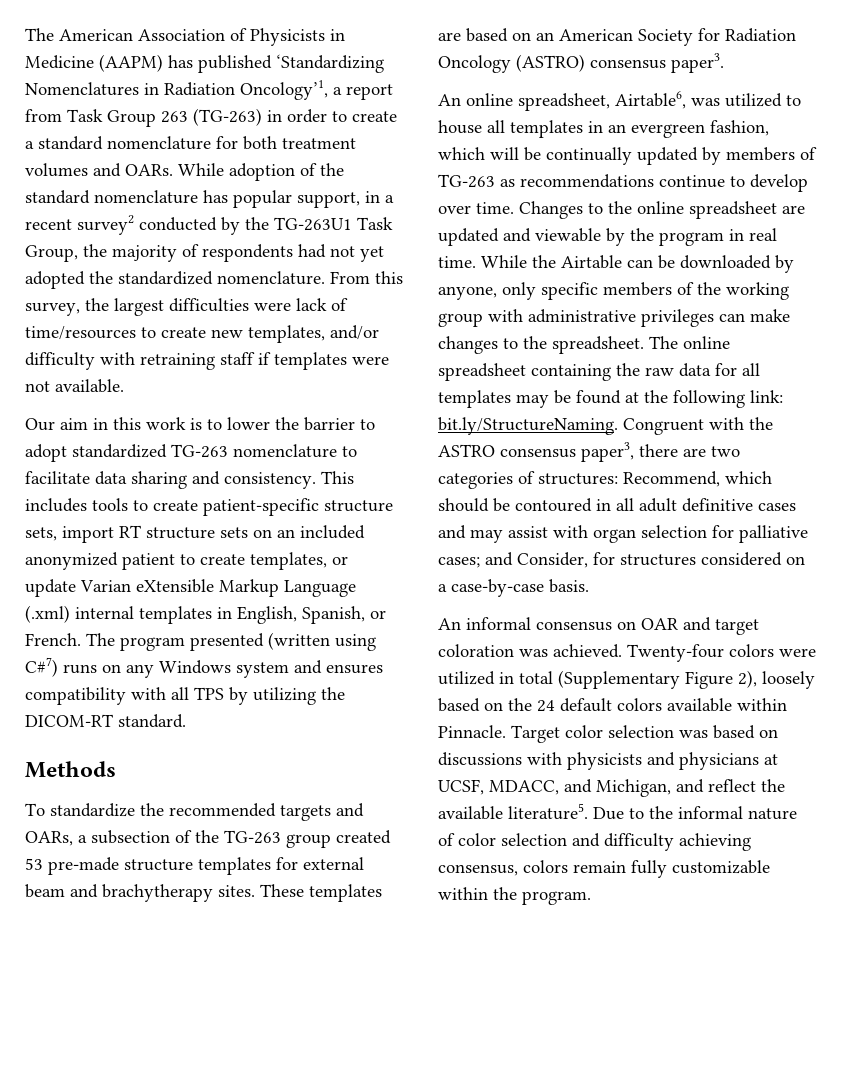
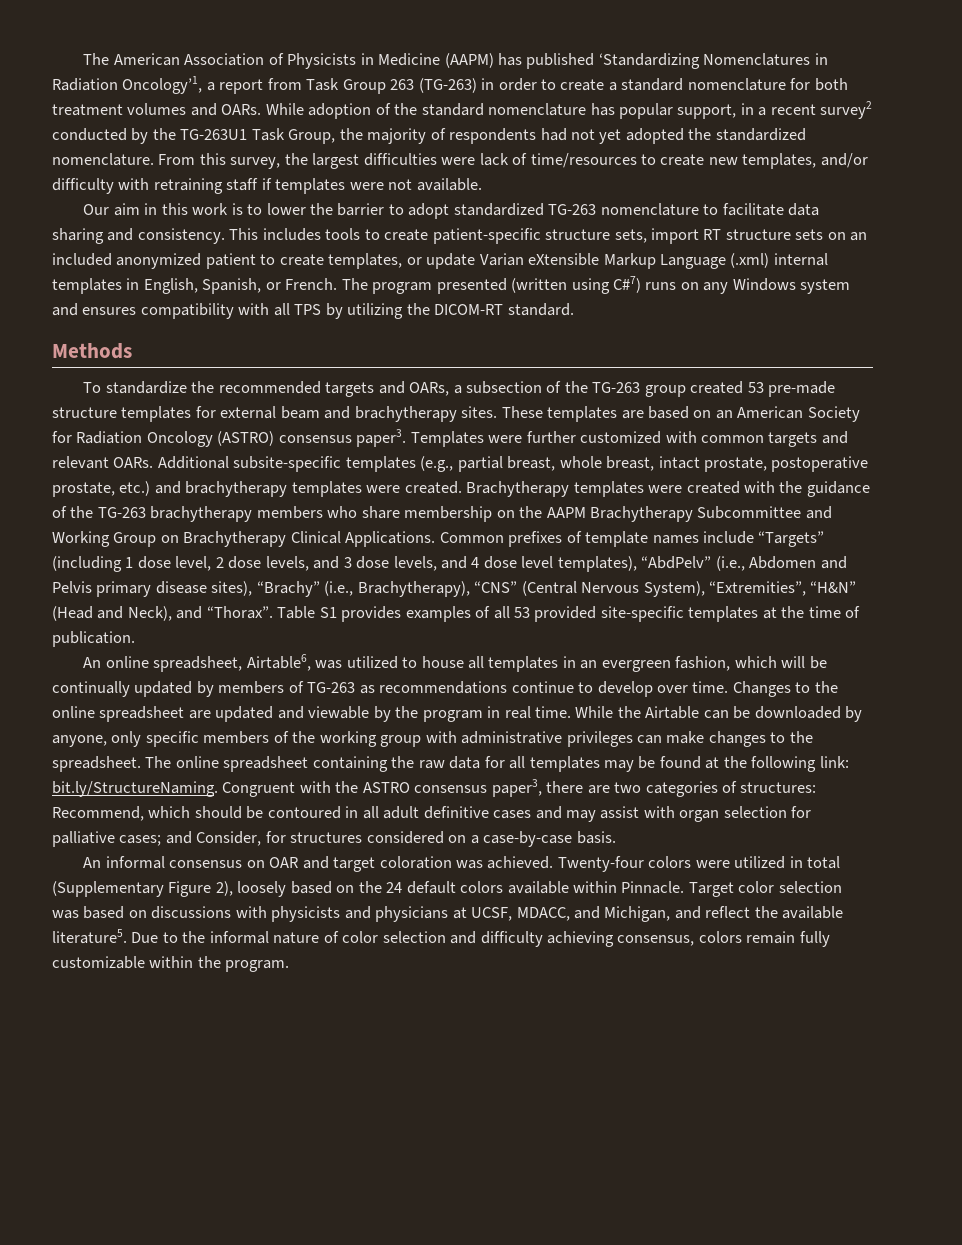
+ Templates were further customized with common targets and relevant OARs. Additional subsite-specific templates (e.g., partial breast, whole breast, intact prostate, postoperative prostate, etc.) and brachytherapy templates were created. Brachytherapy templates were created with the guidance of the TG-263 brachytherapy members who share membership on the AAPM Brachytherapy Subcommittee and Working Group on Brachytherapy Clinical Applications. Common prefixes of template names include “Targets” (including 1 dose level, 2 dose levels, and 3 dose levels, and 4 dose level templates), “AbdPelv” (i.e., Abdomen and Pelvis primary disease sites), “Brachy” (i.e., Brachytherapy), “CNS” (Central Nervous System), “Extremities”, “H&N” (Head and Neck), and “Thorax”. Table S1 provides examples of all 53 provided site-specific templates at the time of publication.

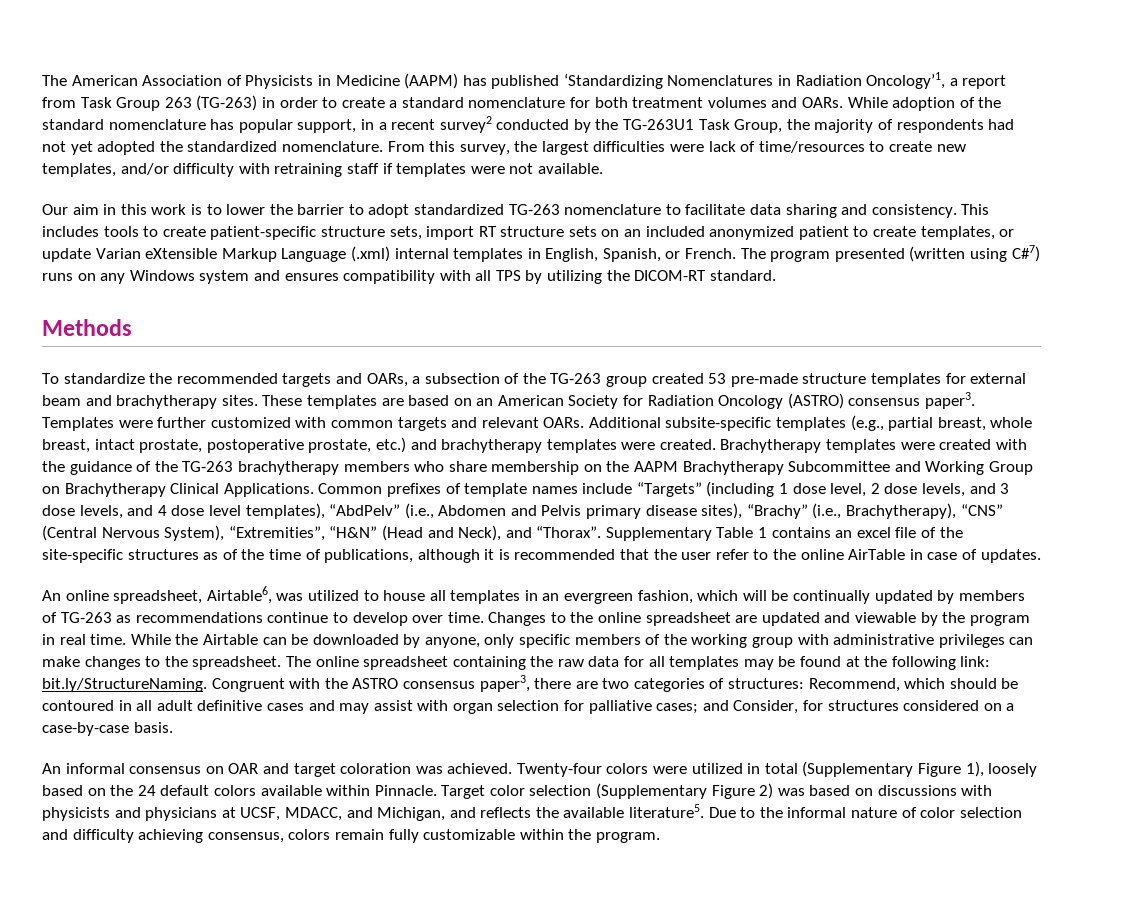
- Table S1 provides examples of all 53 provided site-specific templates at the time of publication.
+ Supplementary Table 1 contains an excel file of the site-specific structures as of the time of publications, although it is recommended that the user refer to the online AirTable in case of updates.
- Twenty-four colors were utilized in total (Supplementary Figure 2), loosely based on the 24 default colors available within Pinnacle.
+ Twenty-four colors were utilized in total (Supplementary Figure 1), loosely based on the 24 default colors available within Pinnacle.
- Target color selection was based on discussions with physicists and physicians at UCSF, MDACC, and Michigan, and reflect the available literature5.
+ Target color selection (Supplementary Figure 2) was based on discussions with physicists and physicians at UCSF, MDACC, and Michigan, and reflects the available literature5.

